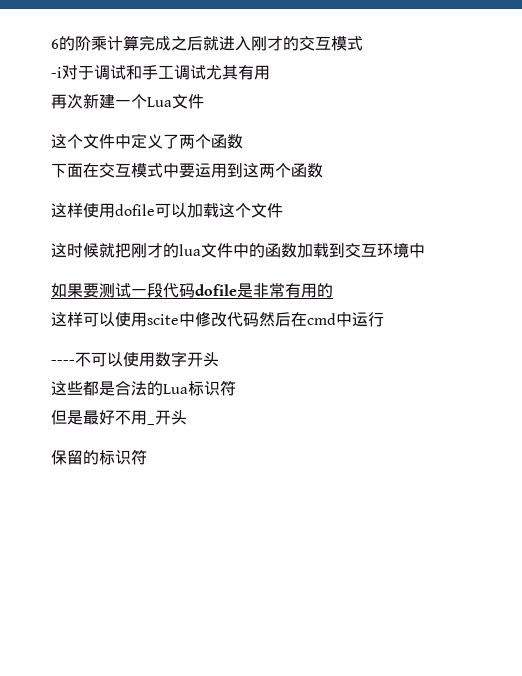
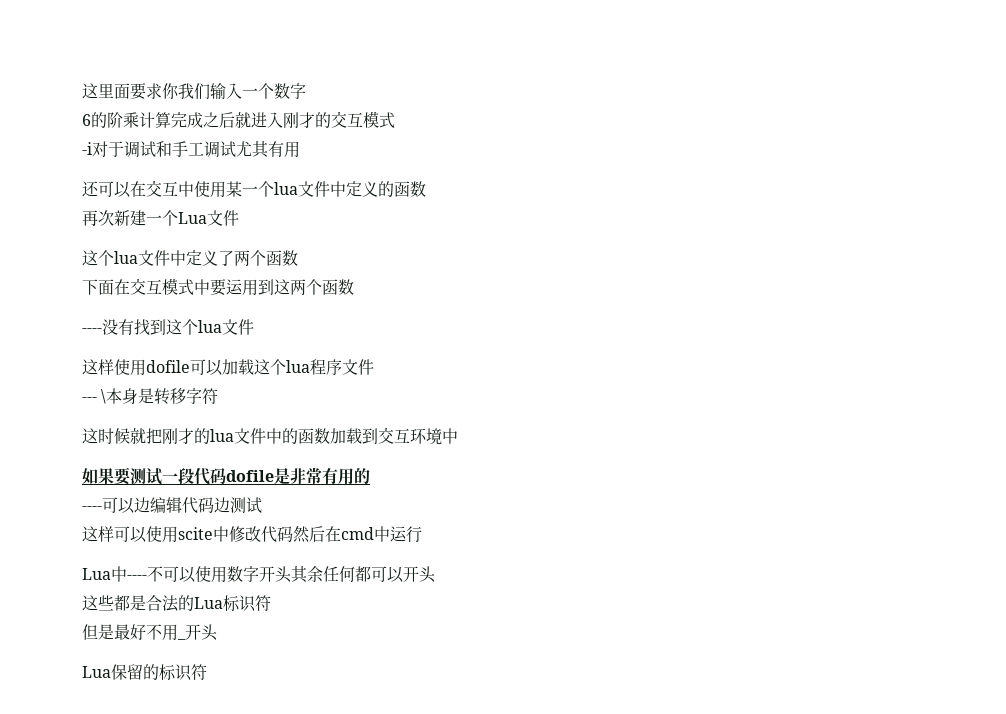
+ 这里面要求你我们输入一个数字
+ 还可以在交互中使用某一个lua文件中定义的函数
- 这个文件中定义了两个函数
+ 这个lua文件中定义了两个函数
+ ----没有找到这个lua文件
- 这样使用dofile可以加载这个文件
+ 这样使用dofile可以加载这个lua程序文件
+ --- \本身是转移字符
+ ----可以边编辑代码边测试
- ----不可以使用数字开头
+ Lua中----不可以使用数字开头其余任何都可以开头
- 保留的标识符
+ Lua保留的标识符

